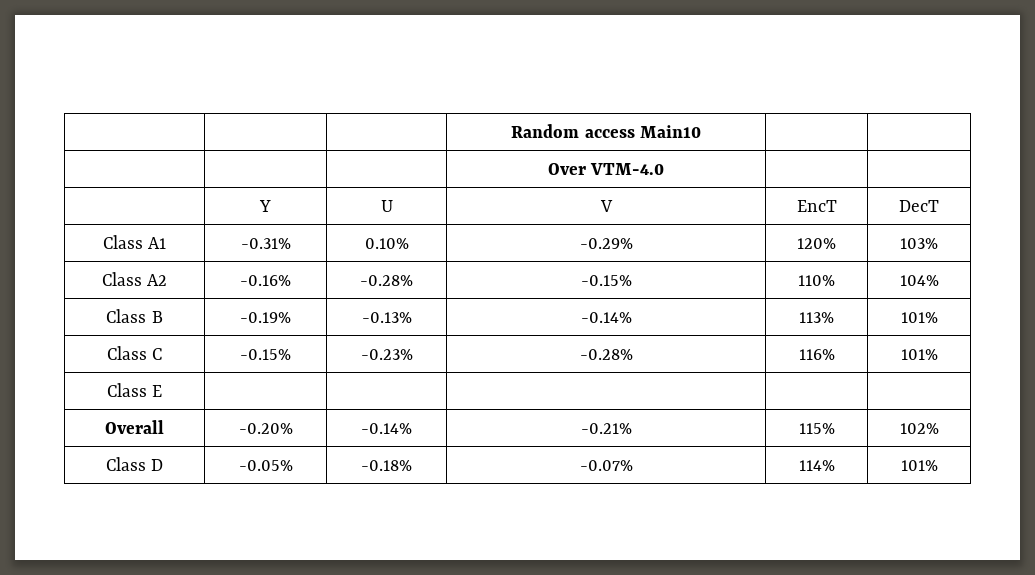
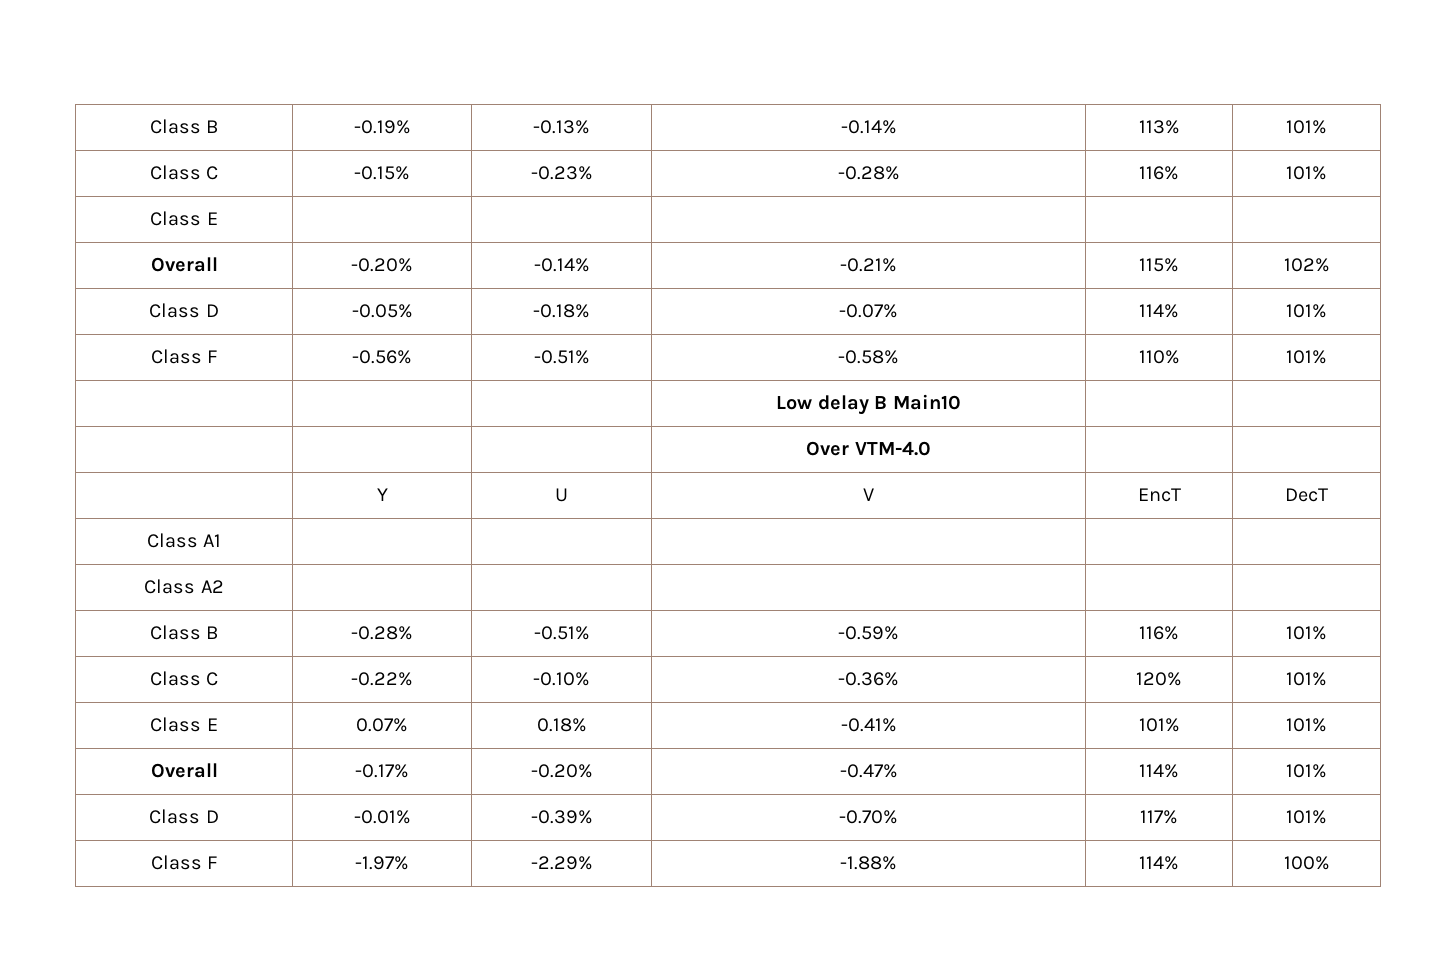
- | | | Random access Main10 | |
- | | | Over VTM-4.0 | |
- | Y | U | V | EncT | DecT
- Class A1 | -0.31% | 0.10% | -0.29% | 120% | 103%
- Class A2 | -0.16% | -0.28% | -0.15% | 110% | 104%
+ Class F | -0.56% | -0.51% | -0.58% | 110% | 101%
+ | | | Low delay B Main10 | |
+ | | | Over VTM-4.0 | |
+ | Y | U | V | EncT | DecT
+ Class A1 | | | | |
+ Class A2 | | | | |
+ Class B | -0.28% | -0.51% | -0.59% | 116% | 101%
+ Class C | -0.22% | -0.10% | -0.36% | 120% | 101%
+ Class E | 0.07% | 0.18% | -0.41% | 101% | 101%
+ Overall | -0.17% | -0.20% | -0.47% | 114% | 101%
+ Class D | -0.01% | -0.39% | -0.70% | 117% | 101%
+ Class F | -1.97% | -2.29% | -1.88% | 114% | 100%

